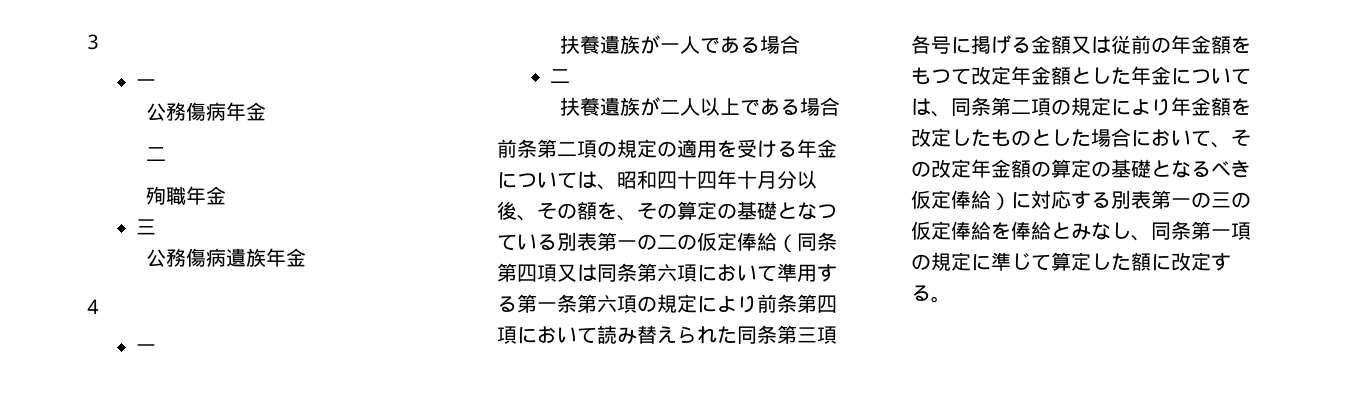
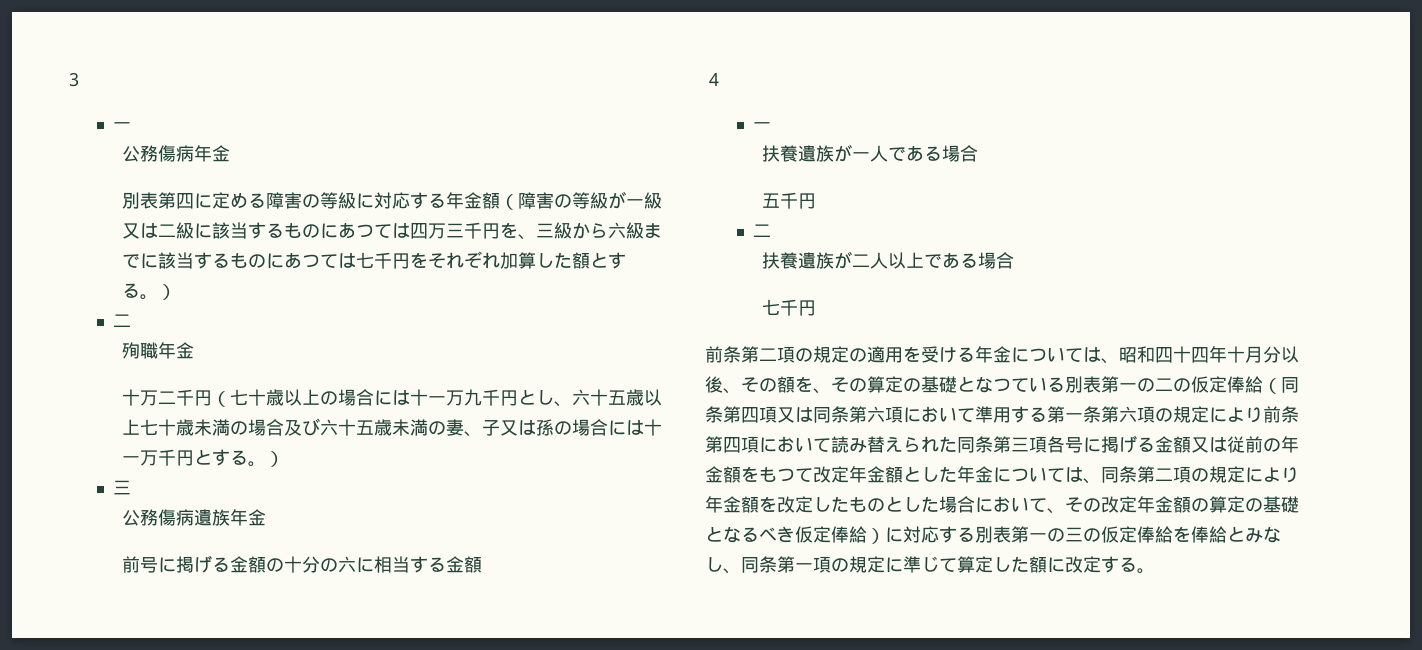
  公務傷病年金
+ 別表第四に定める障害の等級に対応する年金額（障害の等級が一級又は二級に該当するものにあつては四万三千円を、三級から六級までに該当するものにあつては七千円をそれぞれ加算した額とする。）
  二
  殉職年金
+ 十万二千円（七十歳以上の場合には十一万九千円とし、六十五歳以上七十歳未満の場合及び六十五歳未満の妻、子又は孫の場合には十一万千円とする。）
+ 前号に掲げる金額の十分の六に相当する金額
+ 五千円
  扶養遺族が二人以上である場合
+ 七千円

